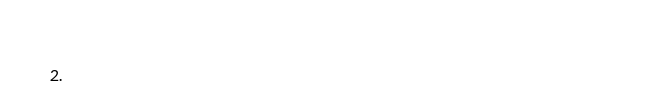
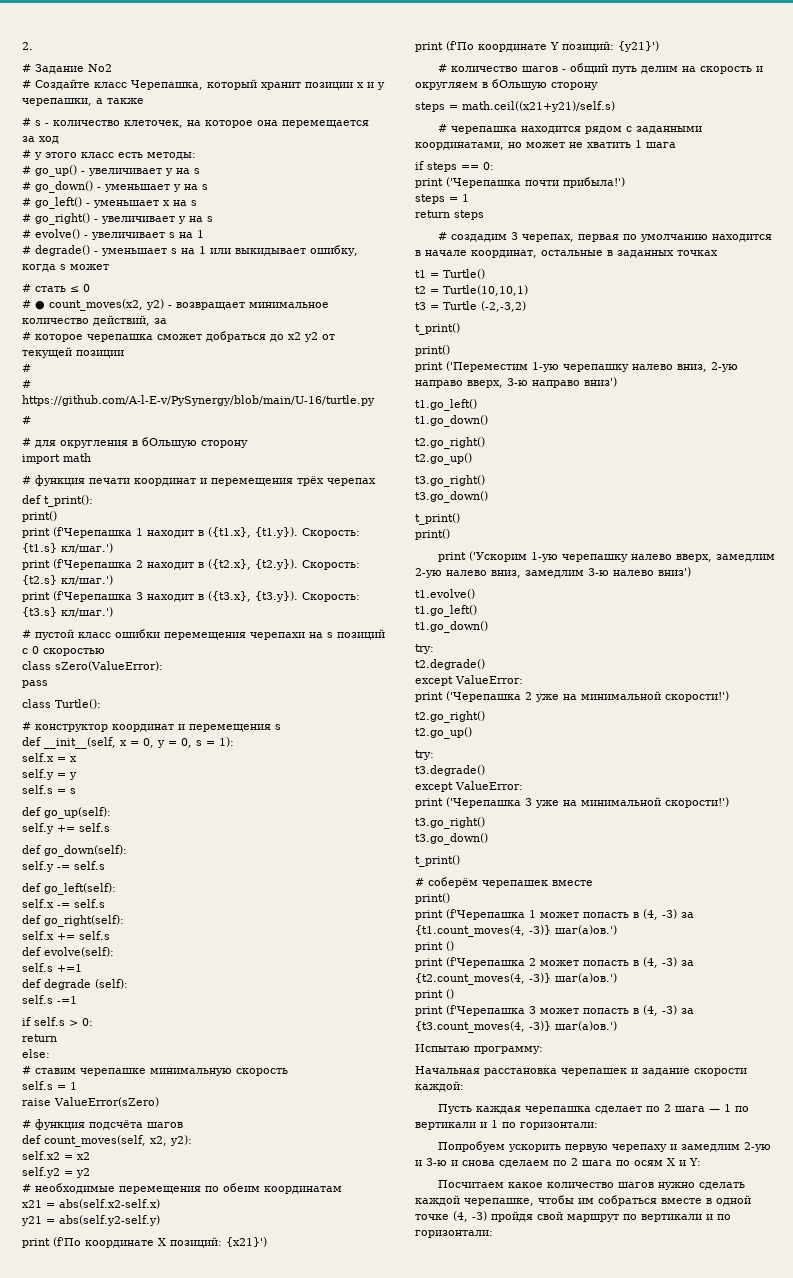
+ # Задание No2
+ # Создайте класс Черепашка, который хранит позиции x и y черепашки, а также
+ # s - количество клеточек, на которое она перемещается за ход
+ # у этого класс есть методы:
+ # go_up() - увеличивает y на s
+ # go_down() - уменьшает y на s
+ # go_left() - уменьшает x на s
+ # go_right() - увеличивает y на s
+ # evolve() - увеличивает s на 1
+ # degrade() - уменьшает s на 1 или выкидывает ошибку, когда s может
+ # стать ≤ 0
+ # ● count_moves(x2, y2) - возвращает минимальное количество действий, за
+ # которое черепашка сможет добраться до x2 y2 от текущей позиции
+ #
+ # https://github.com/A-l-E-v/PySynergy/blob/main/U-16/turtle.py
+ #
+ # для округления в бОльшую сторону
+ import math
+ # функция печати координат и перемещения трёх черепах
+ def t_print():
+ print()
+ print (f'Черепашка 1 находит в ({t1.x}, {t1.y}). Скорость: {t1.s} кл/шаг.')
+ print (f'Черепашка 2 находит в ({t2.x}, {t2.y}). Скорость: {t2.s} кл/шаг.')
+ print (f'Черепашка 3 находит в ({t3.x}, {t3.y}). Скорость: {t3.s} кл/шаг.')
+ # пустой класс ошибки перемещения черепахи на s позиций с 0 скоростью
+ class sZero(ValueError):
+ pass
+ class Turtle():
+ # конструктор координат и перемещения s
+ def __init__(self, x = 0, y = 0, s = 1):
+ self.x = x
+ self.y = y
+ self.s = s
+ def go_up(self):
+ self.y += self.s
+ def go_down(self):
+ self.y -= self.s
+ def go_left(self):
+ self.x -= self.s
+ def go_right(self):
+ self.x += self.s
+ def evolve(self):
+ self.s +=1
+ def degrade (self):
+ self.s -=1
+ if self.s > 0:
+ return
+ else:
+ # ставим черепашке минимальную скорость
+ self.s = 1
+ raise ValueError(sZero)
+ # функция подсчёта шагов
+ def count_moves(self, x2, y2):
+ self.x2 = x2
+ self.y2 = y2
+ # необходимые перемещения по обеим координатам
+ x21 = abs(self.x2-self.x)
+ y21 = abs(self.y2-self.y)
+ print (f'По координате Х позиций: {x21}')
+ print (f'По координате Y позиций: {y21}')
+ # количество шагов - общий путь делим на скорость и округляем в бОльшую сторону
+ steps = math.ceil((x21+y21)/self.s)
+ # черепашка находится рядом с заданными координатами, но может не хватить 1 шага
+ if steps == 0:
+ print ('Черепашка почти прибыла!')
+ steps = 1
+ return steps
+ # создадим 3 черепах, первая по умолчанию находится в начале координат, остальные в заданных точках
+ t1 = Turtle()
+ t2 = Turtle(10,10,1)
+ t3 = Turtle (-2,-3,2)
+ t_print()
+ print()
+ print ('Переместим 1-ую черепашку налево вниз, 2-ую направо вверх, 3-ю направо вниз')
+ t1.go_left()
+ t1.go_down()
+ t2.go_right()
+ t2.go_up()
+ t3.go_right()
+ t3.go_down()
+ t_print()
+ print()
+ print ('Ускорим 1-ую черепашку налево вверх, замедлим 2-ую налево вниз, замедлим 3-ю налево вниз')
+ t1.evolve()
+ t1.go_left()
+ t1.go_down()
+ try:
+ t2.degrade()
+ except ValueError:
+ print ('Черепашка 2 уже на минимальной скорости!')
+ t2.go_right()
+ t2.go_up()
+ try:
+ t3.degrade()
+ except ValueError:
+ print ('Черепашка 3 уже на минимальной скорости!')
+ t3.go_right()
+ t3.go_down()
+ t_print()
+ # соберём черепашек вместе
+ print()
+ print (f'Черепашка 1 может попасть в (4, -3) за {t1.count_moves(4, -3)} шаг(а)ов.')
+ print ()
+ print (f'Черепашка 2 может попасть в (4, -3) за {t2.count_moves(4, -3)} шаг(а)ов.')
+ print ()
+ print (f'Черепашка 3 может попасть в (4, -3) за {t3.count_moves(4, -3)} шаг(а)ов.')
+ Испытаю программу:
+ Начальная расстановка черепашек и задание скорости каждой:
+ Пусть каждая черепашка сделает по 2 шага — 1 по вертикали и 1 по горизонтали:
+ Попробуем ускорить первую черепаху и замедлим 2-ую и 3-ю и снова сделаем по 2 шага по осям X и Y:
+ Посчитаем какое количество шагов нужно сделать каждой черепашке, чтобы им собраться вместе в одной точке (4, -3) пройдя свой маршрут по вертикали и по горизонтали:

